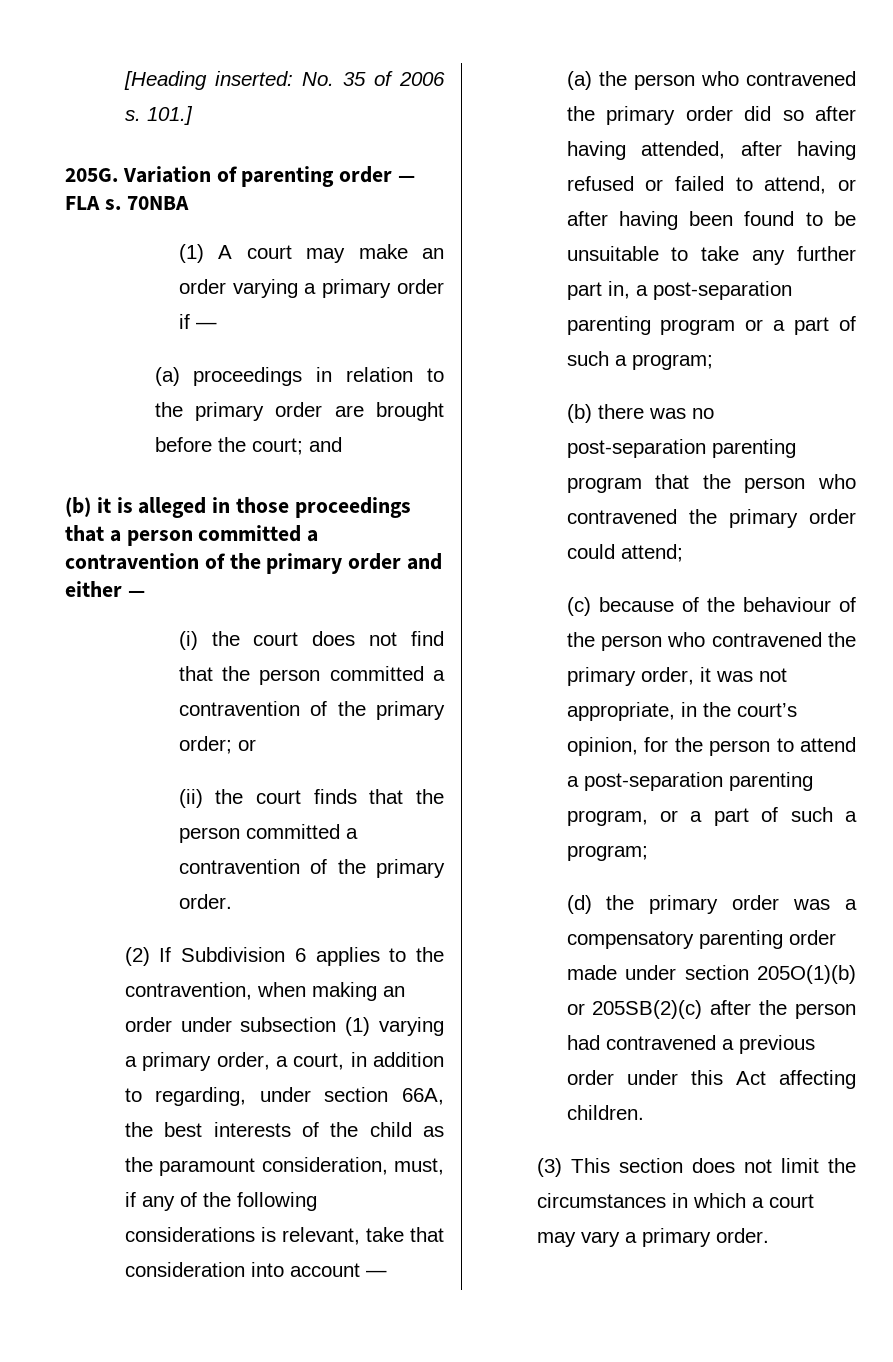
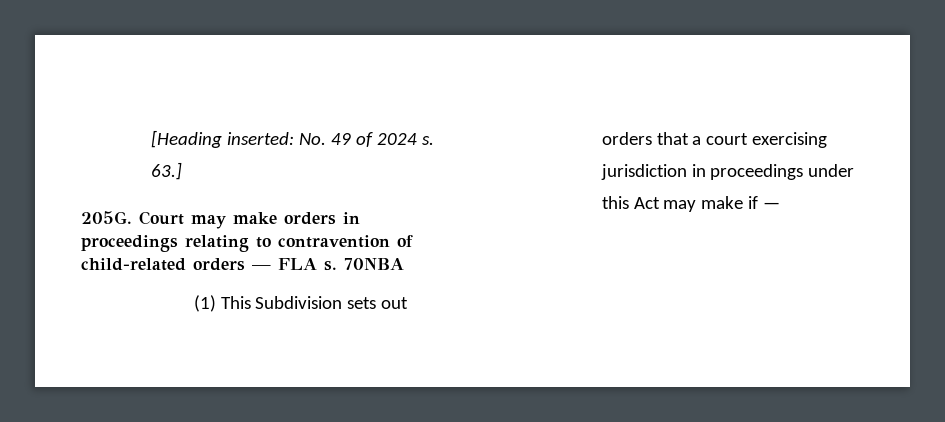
- [Heading inserted: No. 35 of 2006 s. 101.]
- 205G. Variation of parenting order — FLA s.
+ [Heading inserted: No. 49 of 2024 s. 63.]
+ 205G. Court may make orders in proceedings relating to contravention of child-related orders — FLA s.
- (1) A court may make an order varying a primary order if —
- (a) proceedings in relation to the primary order are brought before the court; and
- (b) it is alleged in those proceedings that a person committed a contravention of the primary order and either —
- (i) the court does not find that the person committed a contravention of the primary order; or
- (ii) the court finds that the person committed a contravention of the primary order.
- (2) If Subdivision 6 applies to the contravention, when making an order under subsection (1) varying a primary order, a court, in addition to regarding, under section 66A, the best interests of the child as the paramount consideration, must, if any of the following considerations is relevant, take that consideration into account —
- (a) the person who contravened the primary order did so after having attended, after having refused or failed to attend, or after having been found to be unsuitable to take any further part in, a post-separation parenting program or a part of such a program;
- (b) there was no post-separation parenting program that the person who contravened the primary order could attend;
- (c) because of the behaviour of the person who contravened the primary order, it was not appropriate, in the court’s opinion, for the person to attend a post-separation parenting program, or a part of such a program;
- (d) the primary order was a compensatory parenting order made under section 205O(1)(b) or 205SB(2)(c) after the person had contravened a previous order under this Act affecting children.
- (3) This section does not limit the circumstances in which a court may vary a primary order.
+ (1) This Subdivision sets out orders that a court exercising jurisdiction in proceedings under this Act may make if —

